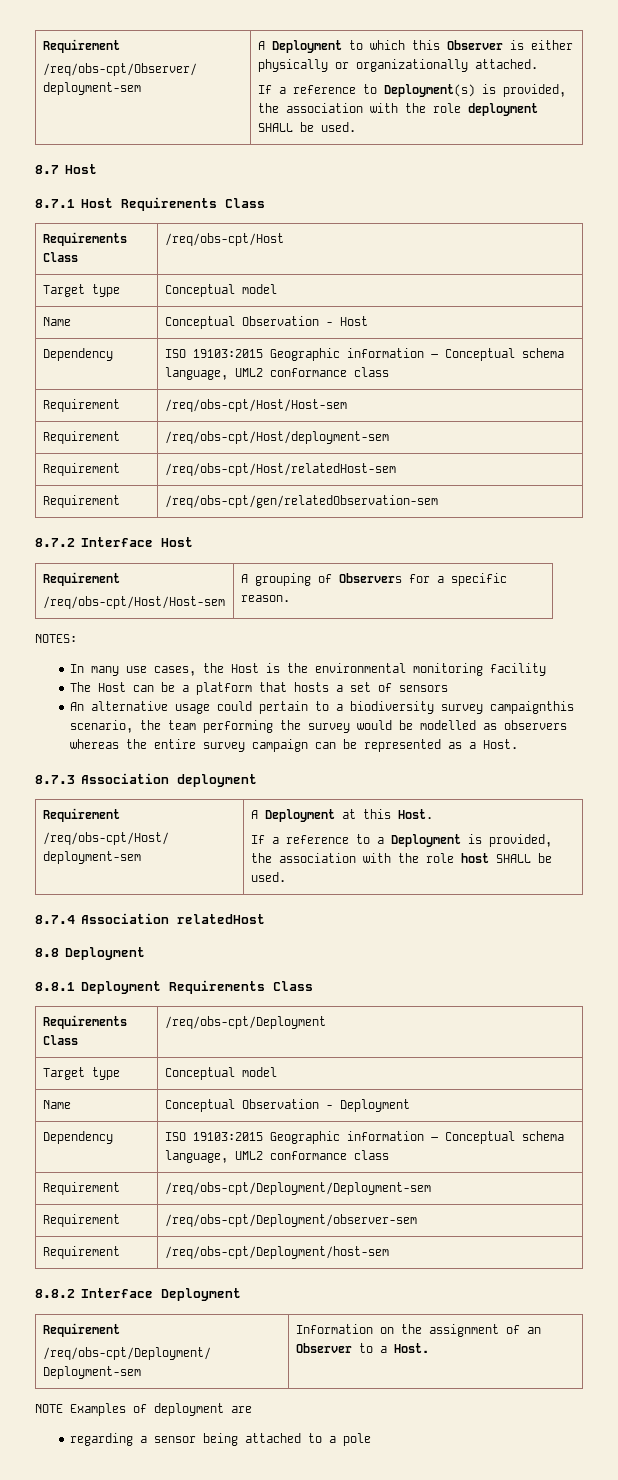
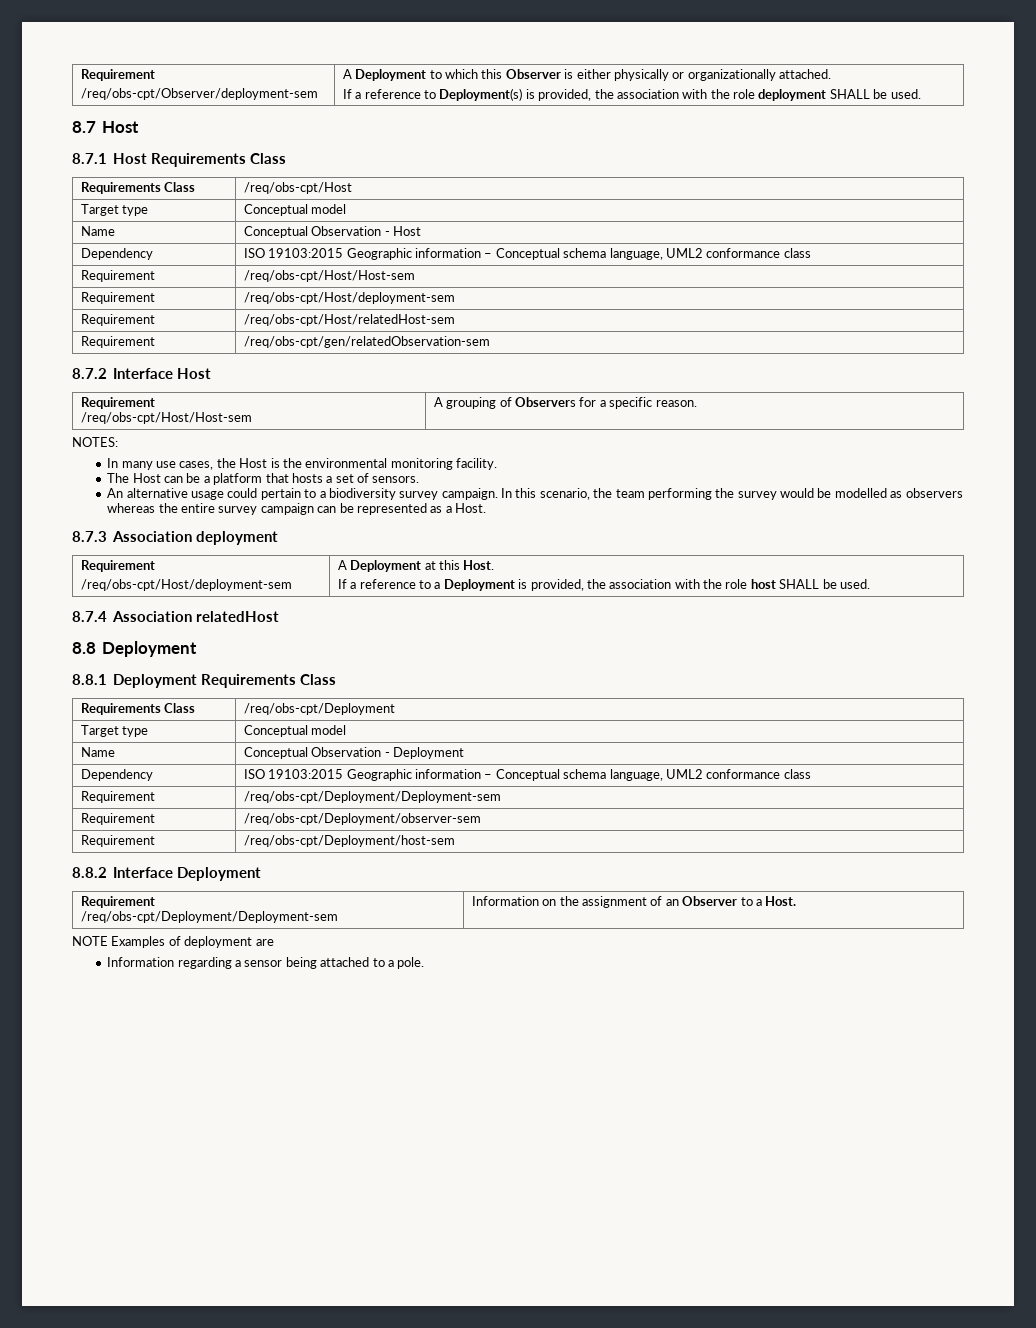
- In many use cases, the Host is the environmental monitoring facility
+ In many use cases, the Host is the environmental monitoring facility.
- The Host can be a platform that hosts a set of sensors
+ The Host can be a platform that hosts a set of sensors.
- An alternative usage could pertain to a biodiversity survey campaignthis scenario, the team performing the survey would be modelled as observers whereas the entire survey campaign can be represented as a Host.
+ An alternative usage could pertain to a biodiversity survey campaign. In this scenario, the team performing the survey would be modelled as observers whereas the entire survey campaign can be represented as a Host.
- regarding a sensor being attached to a pole
+ Information regarding a sensor being attached to a pole.

